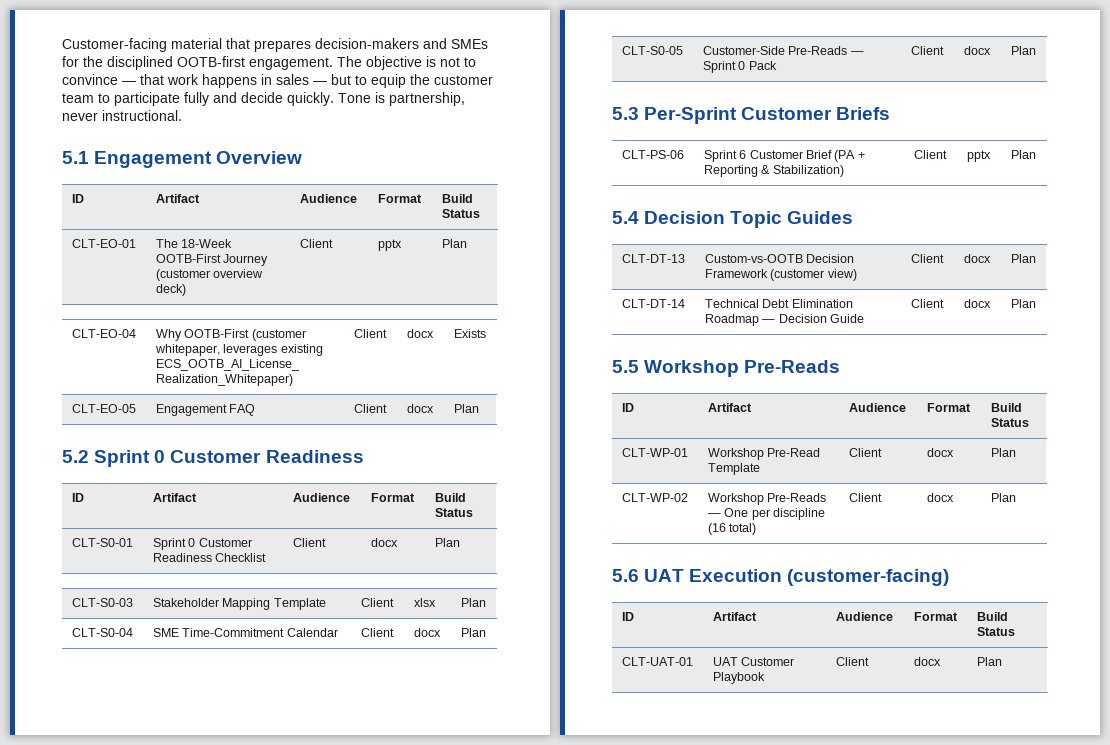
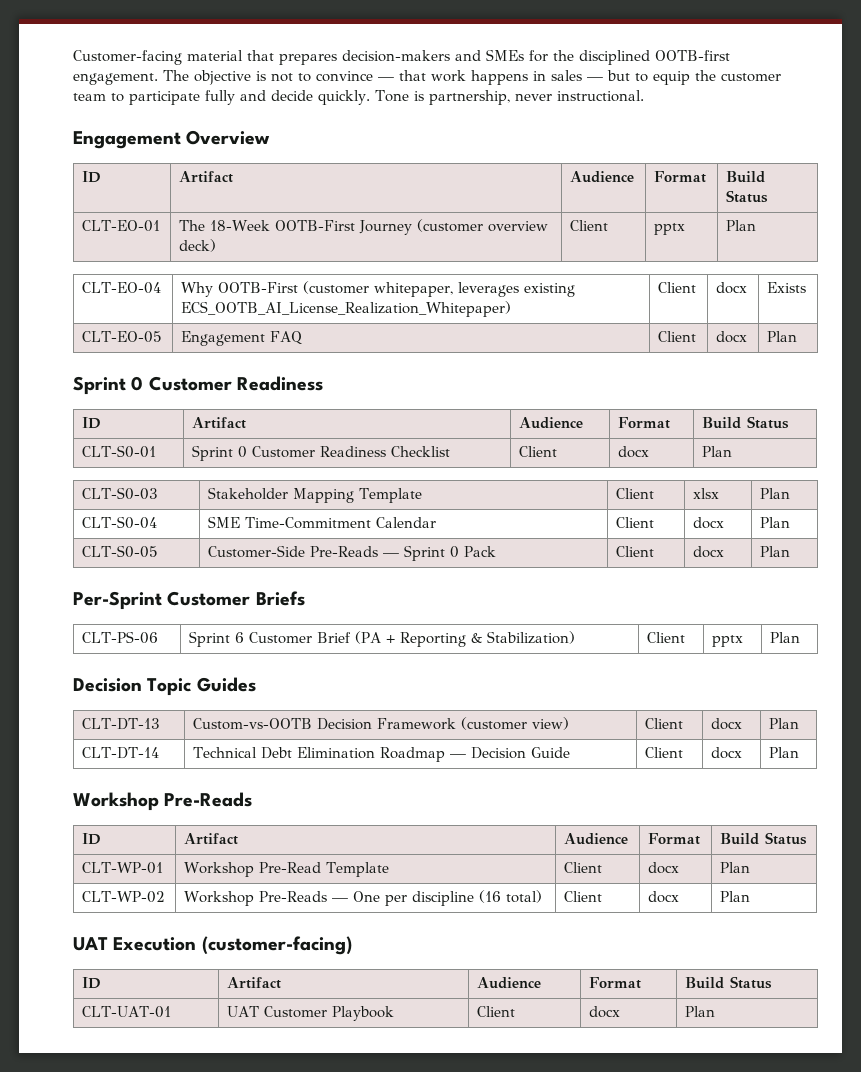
- 5.1 Engagement Overview
+ Engagement Overview
  CLT-EO-05 | Engagement FAQ | Client | docx | Plan
- 5.2 Sprint 0 Customer Readiness
+ Sprint 0 Customer Readiness
- 5.3 Per-Sprint Customer Briefs
+ Per-Sprint Customer Briefs
- 5.4 Decision Topic Guides
+ Decision Topic Guides
  CLT-DT-14 | Technical Debt Elimination Roadmap — Decision Guide | Client | docx | Plan
- 5.5 Workshop Pre-Reads
+ Workshop Pre-Reads
- 5.6 UAT Execution (customer-facing)
+ UAT Execution (customer-facing)

